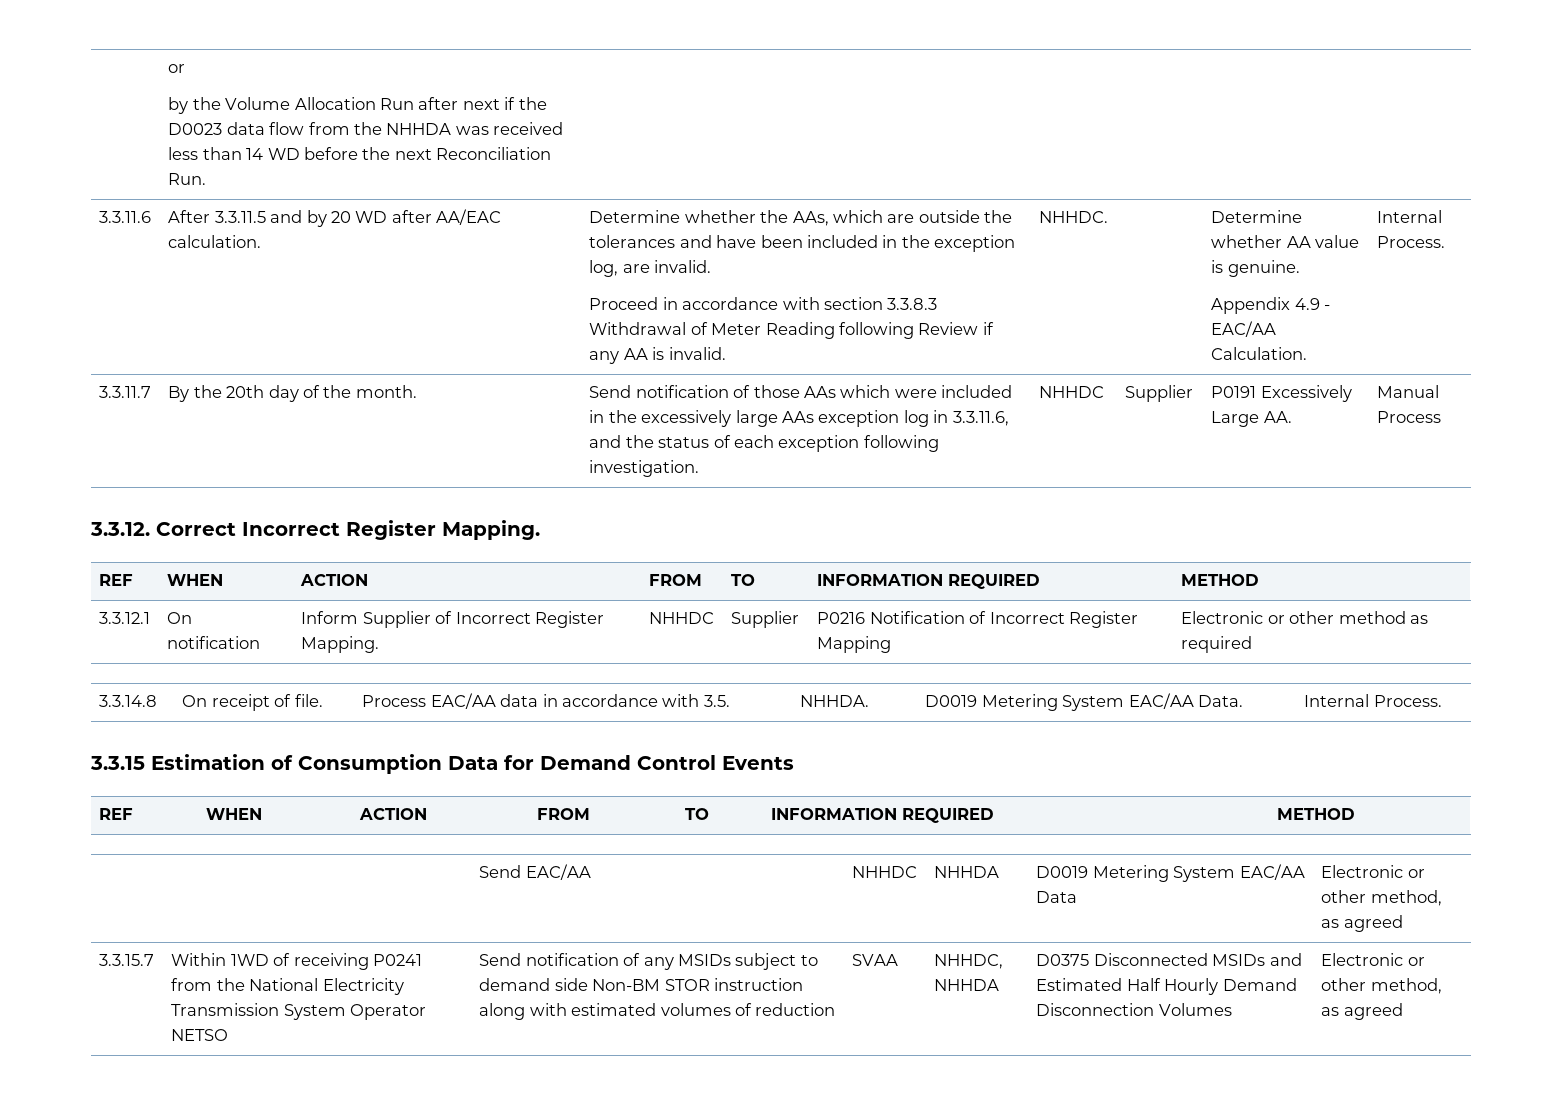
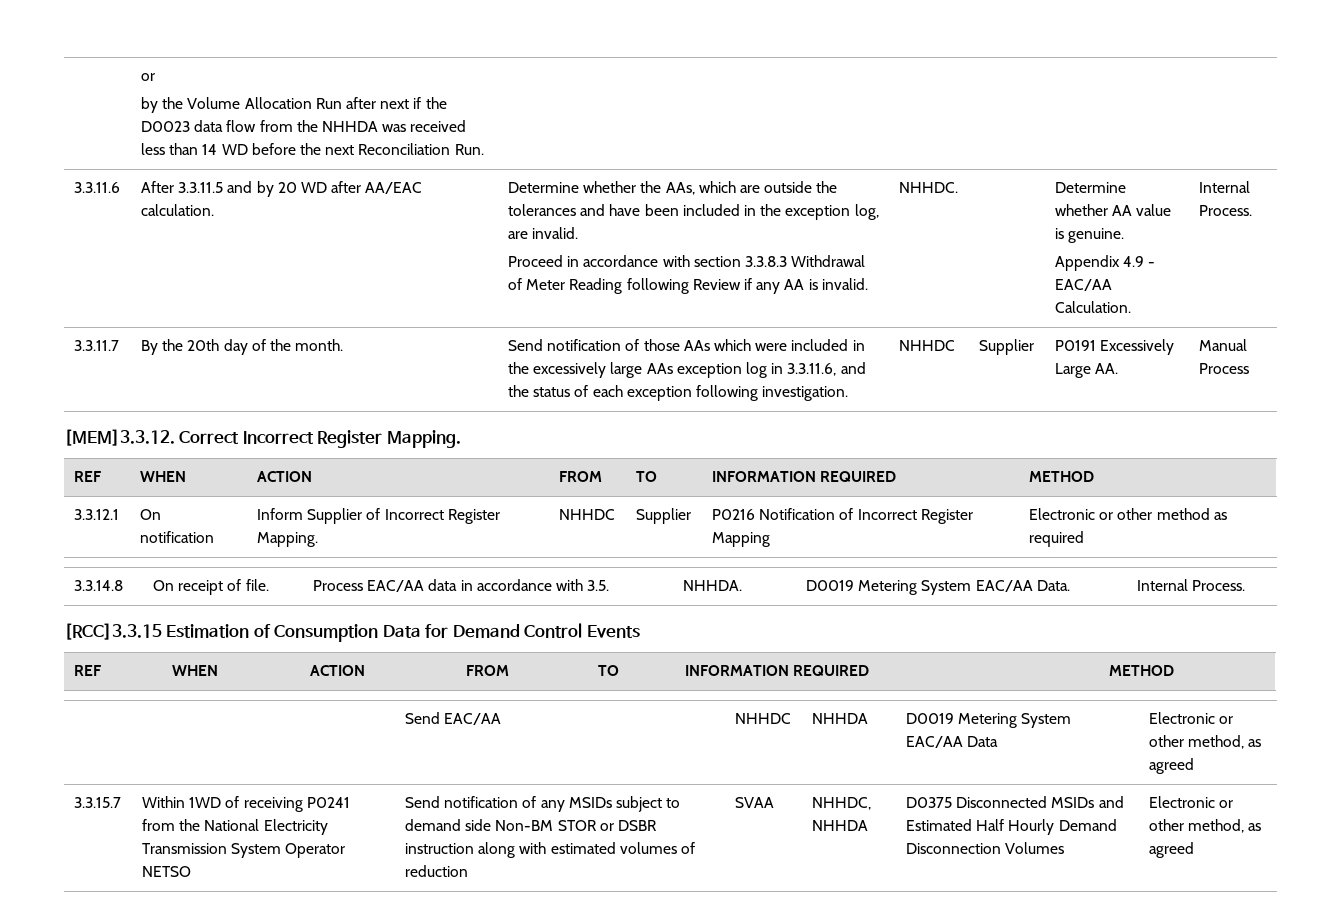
- 3.3.12. Correct Incorrect Register Mapping.
+ [MEM]3.3.12. Correct Incorrect Register Mapping.
- 3.3.15 Estimation of Consumption Data for Demand Control Events
+ [RCC]3.3.15 Estimation of Consumption Data for Demand Control Events
- Send notification of any MSIDs subject to demand side Non-BM STOR instruction along with estimated volumes of reduction
+ Send notification of any MSIDs subject to demand side Non-BM STOR or DSBR instruction along with estimated volumes of reduction

